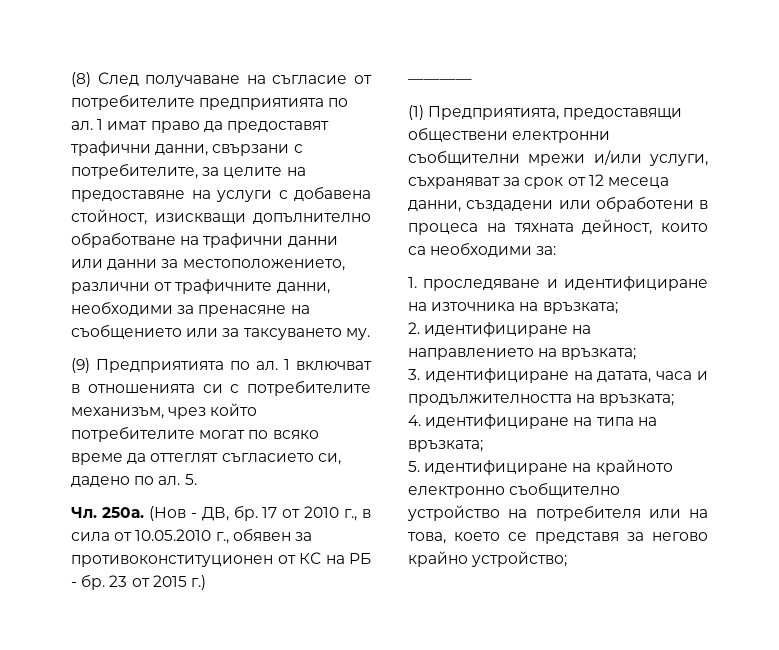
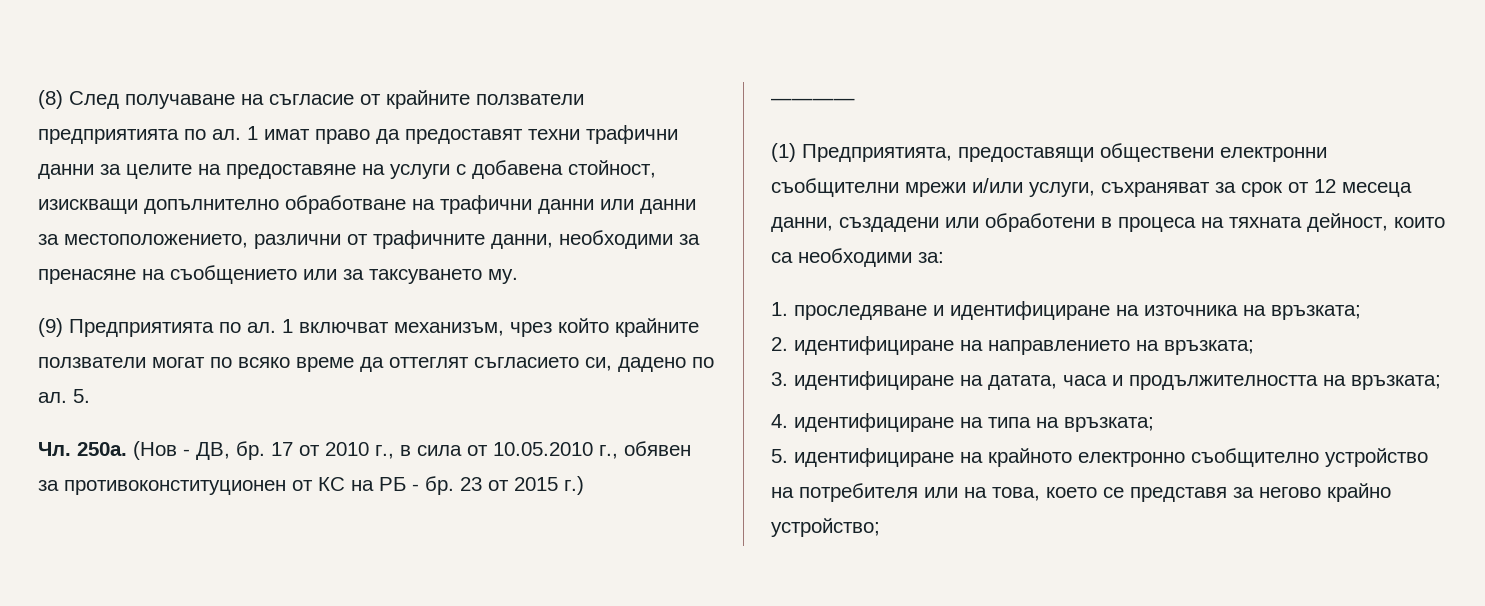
- (8) След получаване на съгласие от потребителите предприятията по ал.
+ (8) След получаване на съгласие от крайните ползватели предприятията по ал.
- 1 имат право да предоставят трафични данни, свързани с потребителите, за целите на предоставяне на услуги с добавена стойност, изискващи допълнително обработване на трафични данни или данни за местоположението, различни от трафичните данни, необходими за пренасяне на съобщението или за таксуването му.
+ 1 имат право да предоставят техни трафични данни за целите на предоставяне на услуги с добавена стойност, изискващи допълнително обработване на трафични данни или данни за местоположението, различни от трафичните данни, необходими за пренасяне на съобщението или за таксуването му.
- 1 включват в отношенията си с потребителите механизъм, чрез който потребителите могат по всяко време да оттеглят съгласието си, дадено по ал.
+ 1 включват механизъм, чрез който крайните ползватели могат по всяко време да оттеглят съгласието си, дадено по ал.

